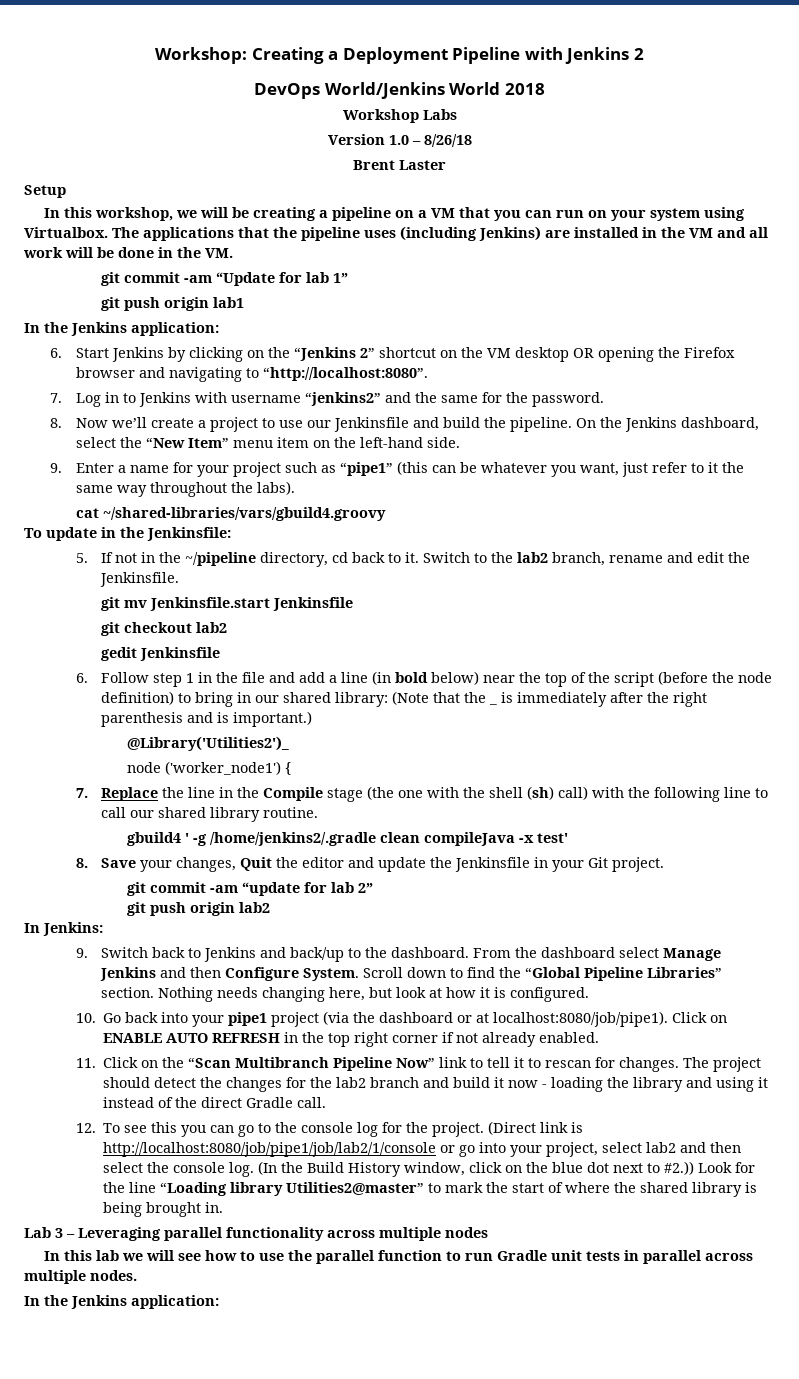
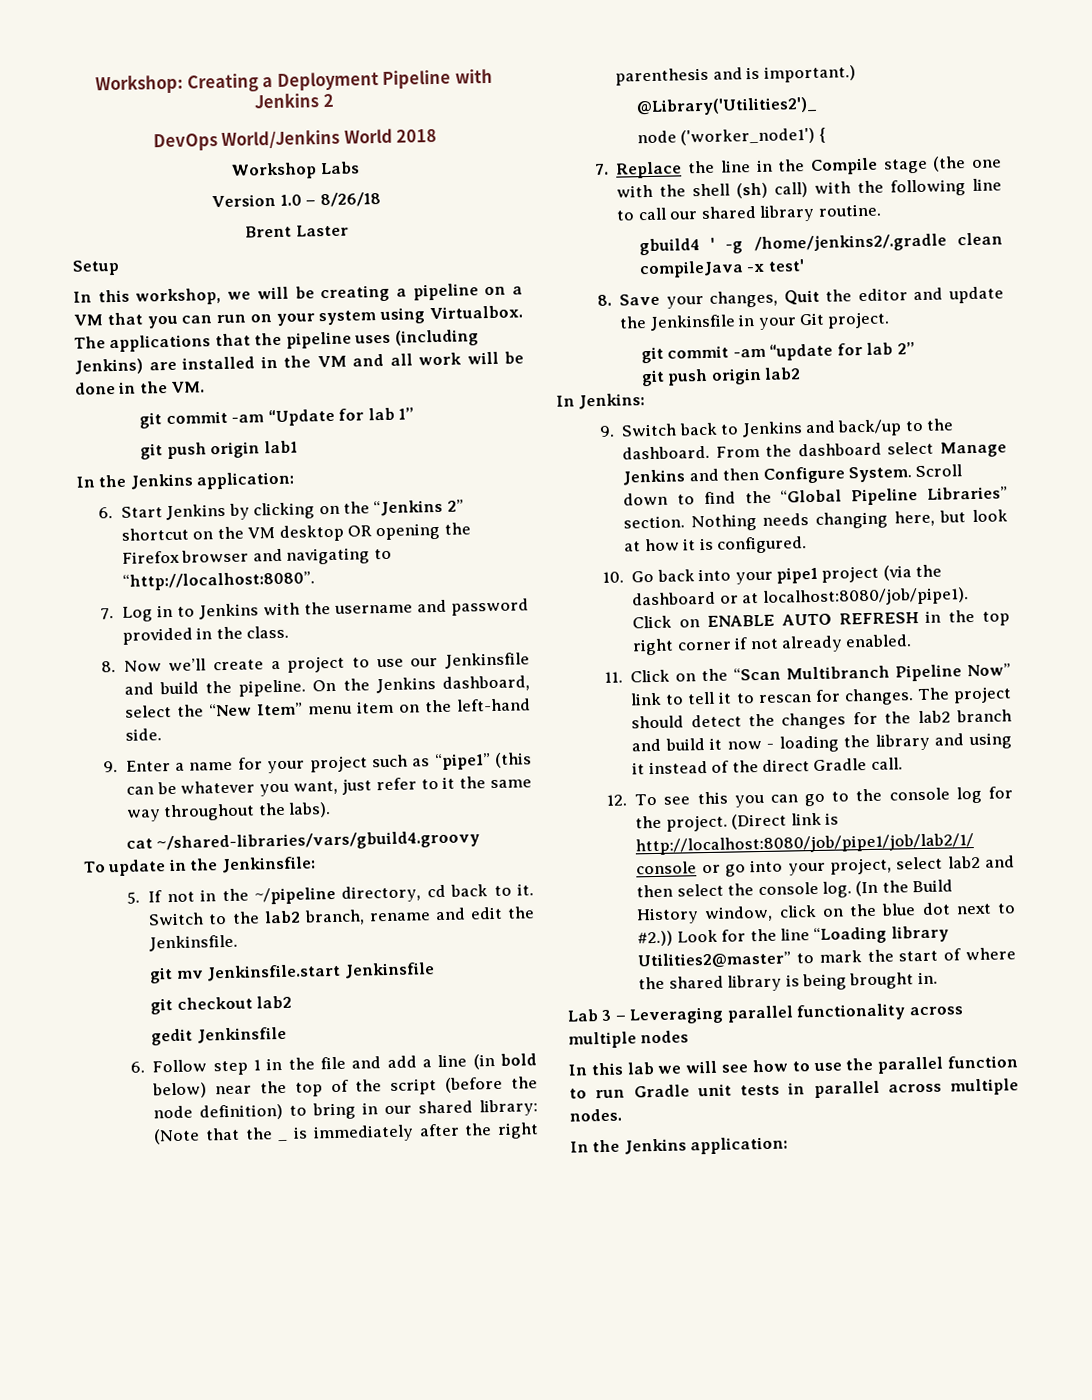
- 7. Log in to Jenkins with username “jenkins2” and the same for the password.
+ 7. Log in to Jenkins with the username and password provided in the class.

